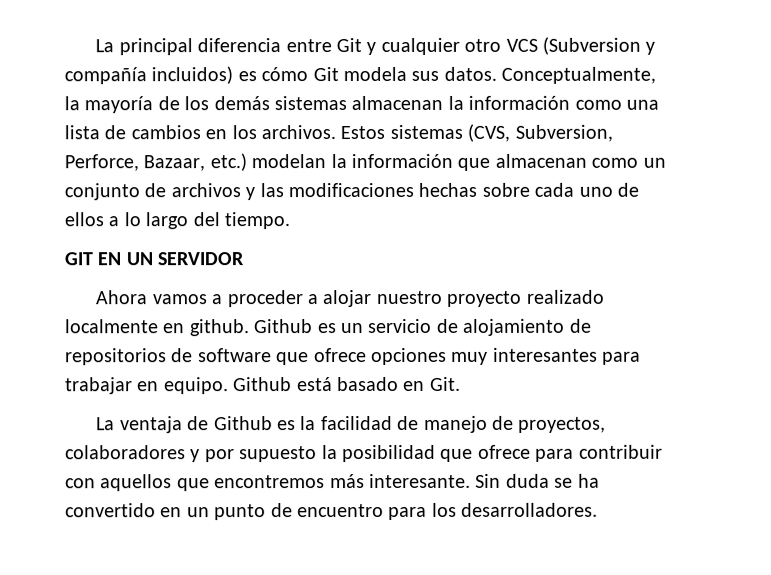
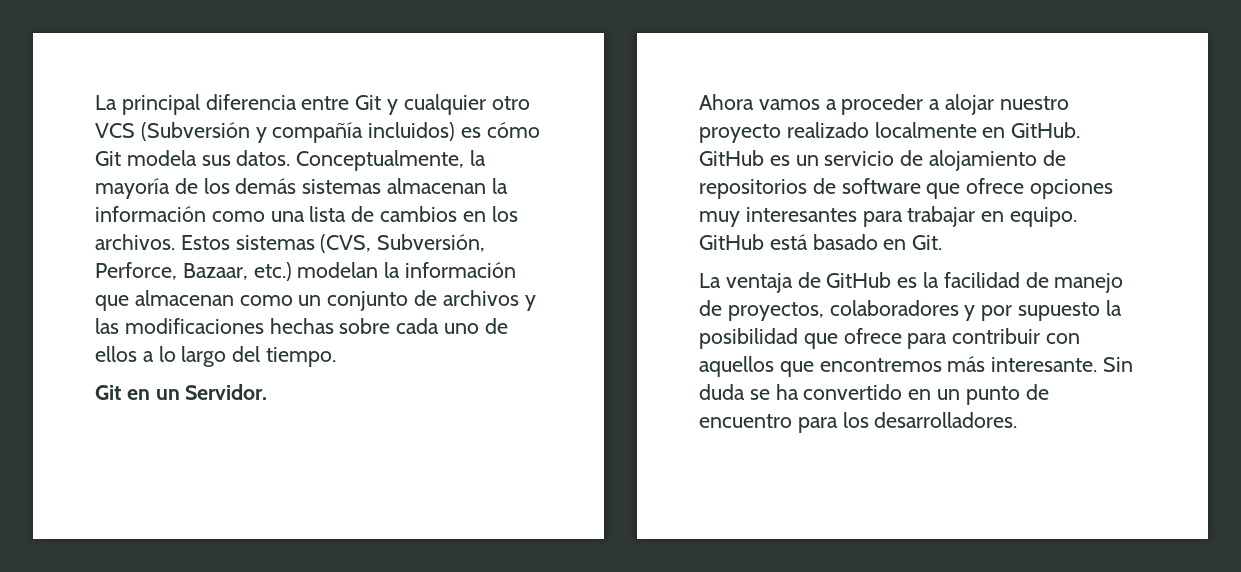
- La principal diferencia entre Git y cualquier otro VCS (Subversion y compañía incluidos) es cómo Git modela sus datos.
+ La principal diferencia entre Git y cualquier otro VCS (Subversión y compañía incluidos) es cómo Git modela sus datos.
- Estos sistemas (CVS, Subversion, Perforce, Bazaar, etc.) modelan la información que almacenan como un conjunto de archivos y las modificaciones hechas sobre cada uno de ellos a lo largo del tiempo.
+ Estos sistemas (CVS, Subversión, Perforce, Bazaar, etc.) modelan la información que almacenan como un conjunto de archivos y las modificaciones hechas sobre cada uno de ellos a lo largo del tiempo.
- GIT EN UN SERVIDOR
+ Git en un Servidor.
- Ahora vamos a proceder a alojar nuestro proyecto realizado localmente en github. Github es un servicio de alojamiento de repositorios de software que ofrece opciones muy interesantes para trabajar en equipo.
+ Ahora vamos a proceder a alojar nuestro proyecto realizado localmente en GitHub. GitHub es un servicio de alojamiento de repositorios de software que ofrece opciones muy interesantes para trabajar en equipo.
- Github está basado en Git.
+ GitHub está basado en Git.
- La ventaja de Github es la facilidad de manejo de proyectos, colaboradores y por supuesto la posibilidad que ofrece para contribuir con aquellos que encontremos más interesante.
+ La ventaja de GitHub es la facilidad de manejo de proyectos, colaboradores y por supuesto la posibilidad que ofrece para contribuir con aquellos que encontremos más interesante.

